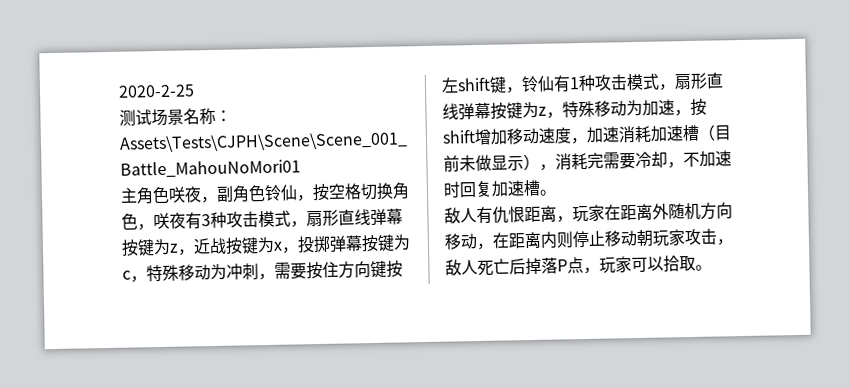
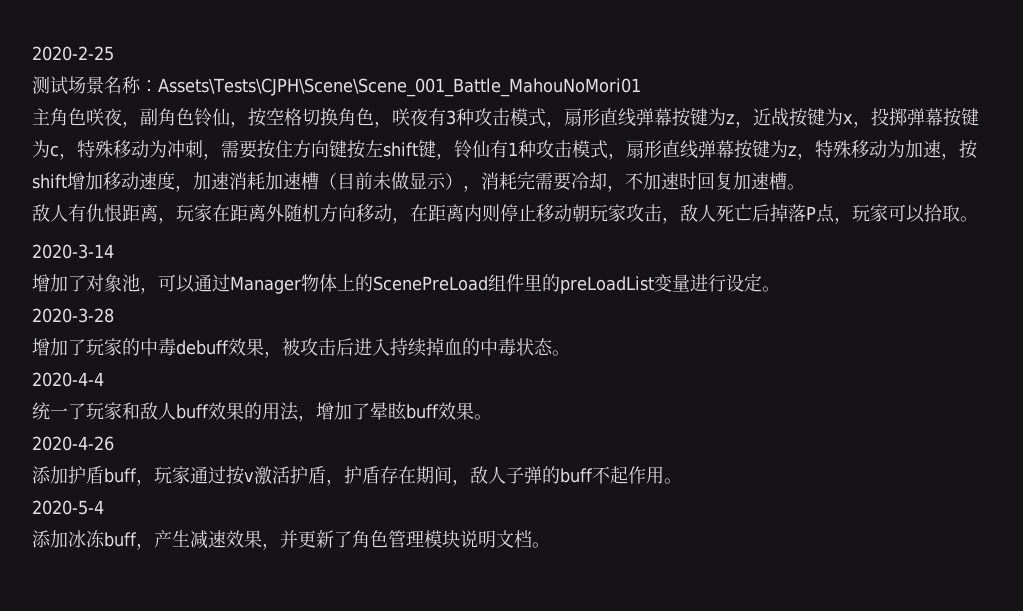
+ 2020-3-14
+ 增加了对象池，可以通过Manager物体上的ScenePreLoad组件里的preLoadList变量进行设定。
+ 2020-3-28
+ 增加了玩家的中毒debuff效果，被攻击后进入持续掉血的中毒状态。
+ 2020-4-4
+ 统一了玩家和敌人buff效果的用法，增加了晕眩buff效果。
+ 2020-4-26
+ 添加护盾buff，玩家通过按v激活护盾，护盾存在期间，敌人子弹的buff不起作用。
+ 2020-5-4
+ 添加冰冻buff，产生减速效果，并更新了角色管理模块说明文档。

